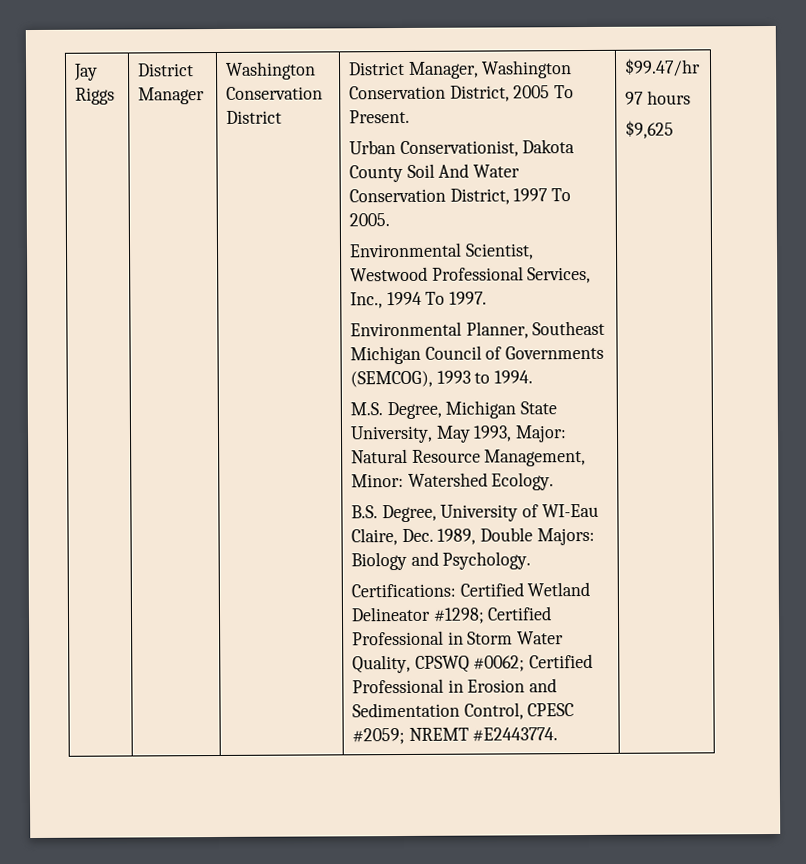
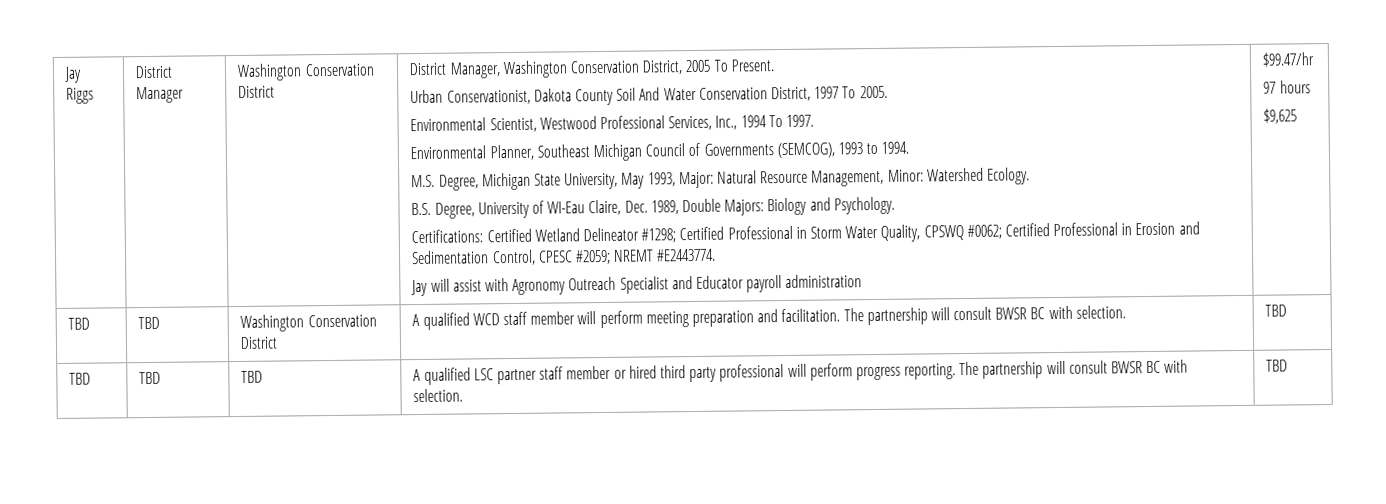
- $99.47/hr
+ Jay will assist with Agronomy Outreach Specialist and Educator payroll administration | $99.47/hr
  97 hours
  $9,625
+ TBD | TBD | Washington Conservation District | A qualified WCD staff member will perform meeting preparation and facilitation. The partnership will consult BWSR BC with selection. | TBD
+ TBD | TBD | TBD | A qualified LSC partner staff member or hired third party professional will perform progress reporting. The partnership will consult BWSR BC with selection. | TBD

